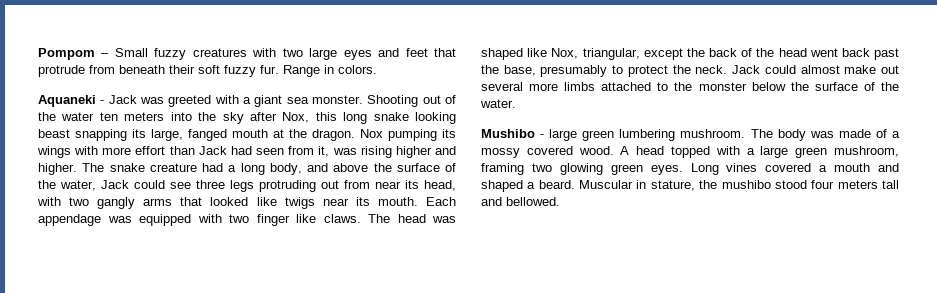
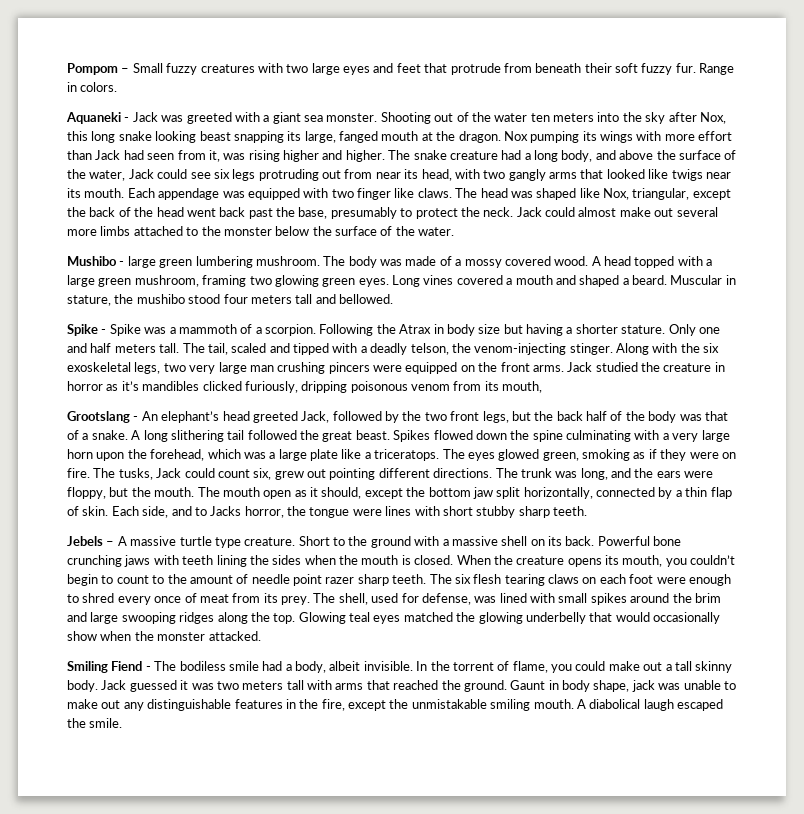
- The snake creature had a long body, and above the surface of the water, Jack could see three legs protruding out from near its head, with two gangly arms that looked like twigs near its mouth.
+ The snake creature had a long body, and above the surface of the water, Jack could see six legs protruding out from near its head, with two gangly arms that looked like twigs near its mouth.
+ Spike - Spike was a mammoth of a scorpion. Following the Atrax in body size but having a shorter stature. Only one and half meters tall. The tail, scaled and tipped with a deadly telson, the venom-injecting stinger. Along with the six exoskeletal legs, two very large man crushing pincers were equipped on the front arms. Jack studied the creature in horror as it’s mandibles clicked furiously, dripping poisonous venom from its mouth,
+ Grootslang - An elephant’s head greeted Jack, followed by the two front legs, but the back half of the body was that of a snake. A long slithering tail followed the great beast. Spikes flowed down the spine culminating with a very large horn upon the forehead, which was a large plate like a triceratops. The eyes glowed green, smoking as if they were on fire. The tusks, Jack could count six, grew out pointing different directions. The trunk was long, and the ears were floppy, but the mouth. The mouth open as it should, except the bottom jaw split horizontally, connected by a thin flap of skin. Each side, and to Jacks horror, the tongue were lines with short stubby sharp teeth.
+ Jebels – A massive turtle type creature. Short to the ground with a massive shell on its back. Powerful bone crunching jaws with teeth lining the sides when the mouth is closed. When the creature opens its mouth, you couldn’t begin to count to the amount of needle point razer sharp teeth. The six flesh tearing claws on each foot were enough to shred every once of meat from its prey. The shell, used for defense, was lined with small spikes around the brim and large swooping ridges along the top. Glowing teal eyes matched the glowing underbelly that would occasionally show when the monster attacked.
+ Smiling Fiend - The bodiless smile had a body, albeit invisible. In the torrent of flame, you could make out a tall skinny body. Jack guessed it was two meters tall with arms that reached the ground. Gaunt in body shape, jack was unable to make out any distinguishable features in the fire, except the unmistakable smiling mouth. A diabolical laugh escaped the smile.

